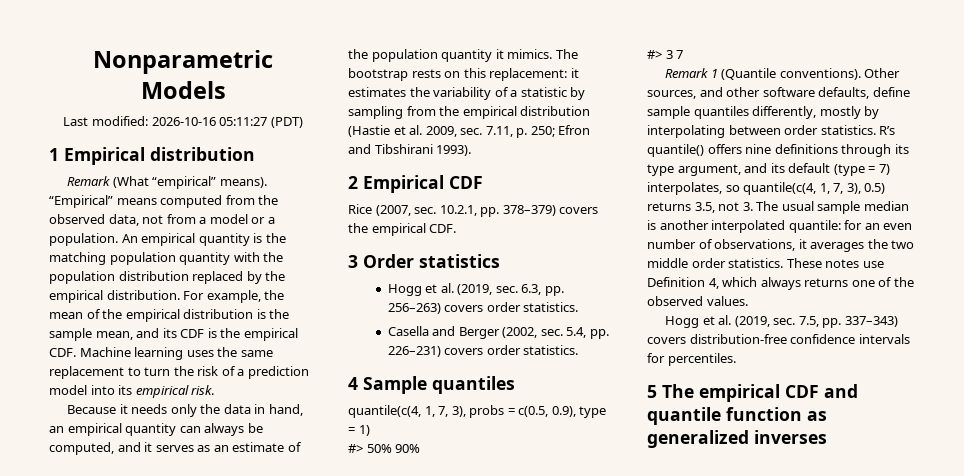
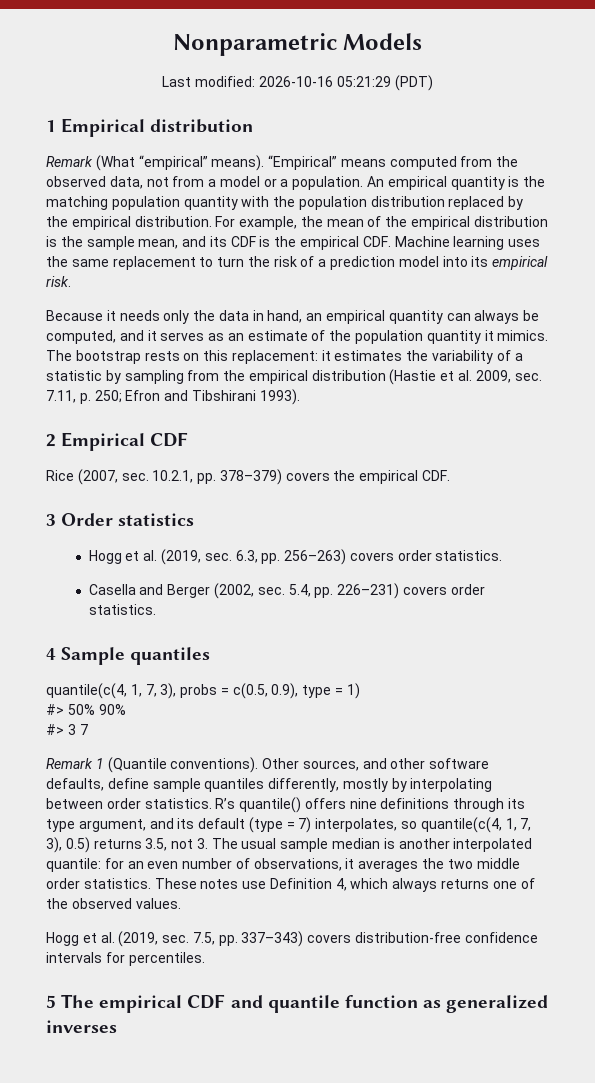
- Last modified: 2026-10-16 05:11:27 (PDT)
+ Last modified: 2026-10-16 05:21:29 (PDT)

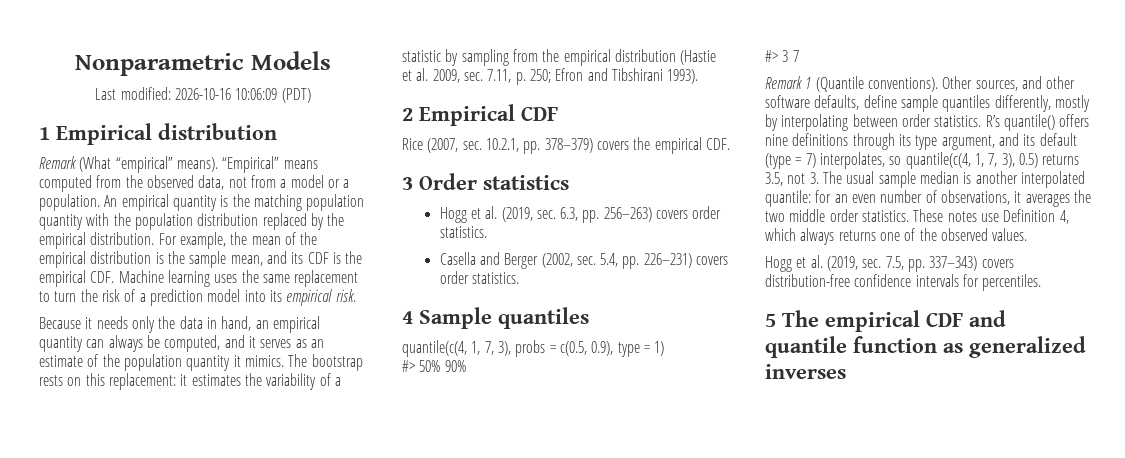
- Last modified: 2026-10-16 05:21:29 (PDT)
+ Last modified: 2026-10-16 10:06:09 (PDT)

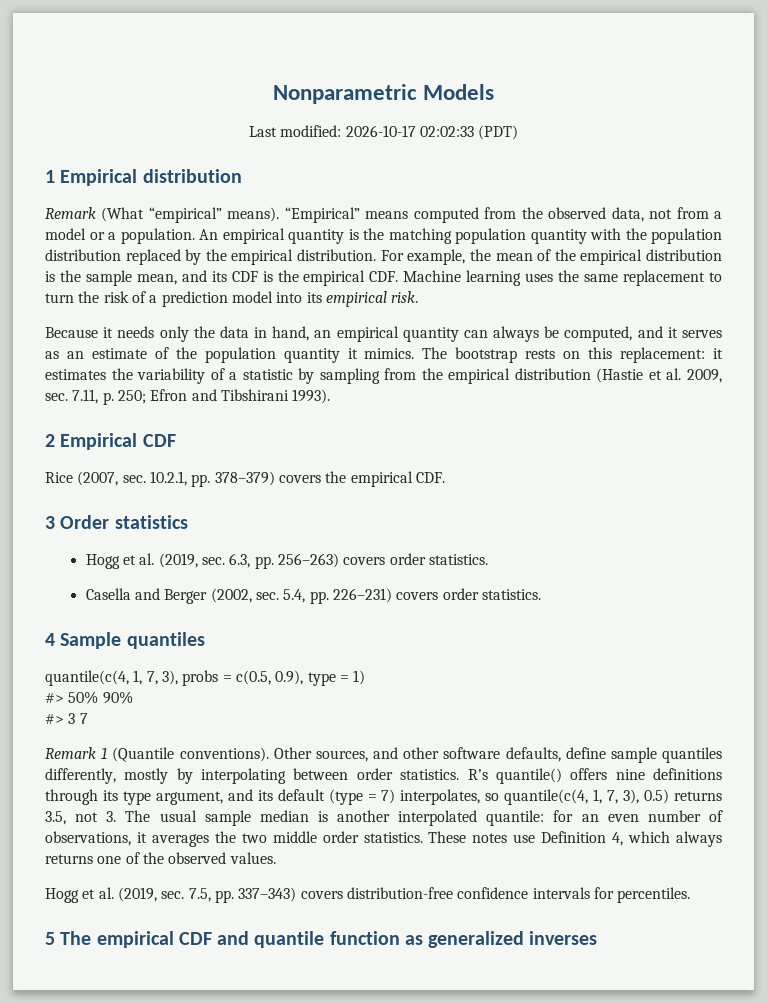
- Last modified: 2026-10-16 10:06:09 (PDT)
+ Last modified: 2026-10-17 02:02:33 (PDT)

